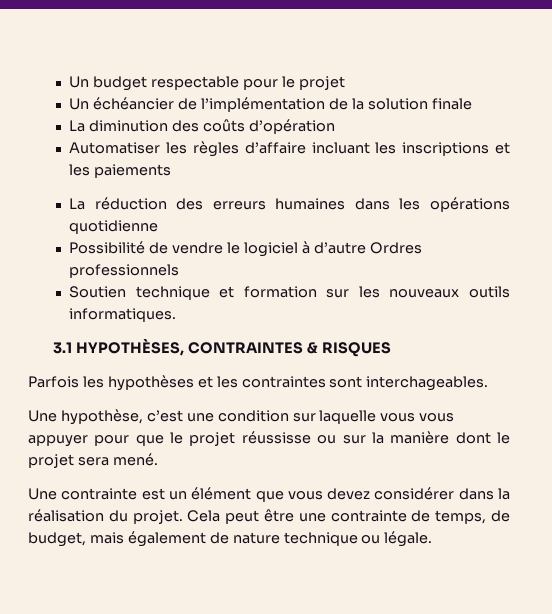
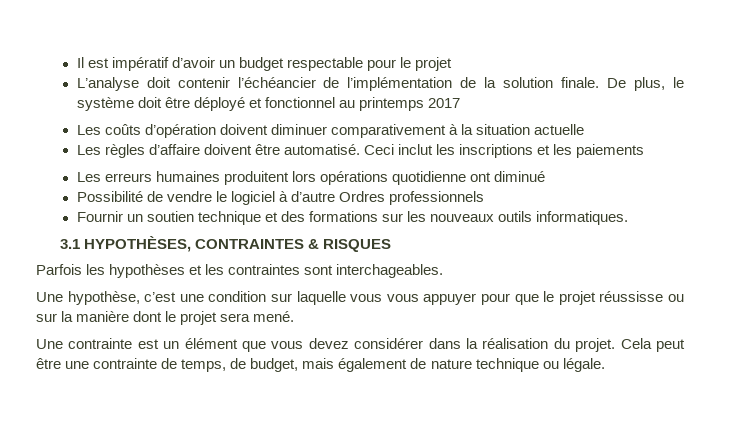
- Un budget respectable pour le projet
+ Il est impératif d’avoir un budget respectable pour le projet
- Un échéancier de l’implémentation de la solution finale
- La diminution des coûts d’opération
- Automatiser les règles d’affaire incluant les inscriptions et les paiements
+ L’analyse doit contenir l’échéancier de l’implémentation de la solution finale. De plus, le système doit être déployé et fonctionnel au printemps 2017
+ Les coûts d’opération doivent diminuer comparativement à la situation actuelle
+ Les règles d’affaire doivent être automatisé. Ceci inclut les inscriptions et les paiements
- La réduction des erreurs humaines dans les opérations quotidienne
+ Les erreurs humaines produitent lors opérations quotidienne ont diminué
- Soutien technique et formation sur les nouveaux outils informatiques.
+ Fournir un soutien technique et des formations sur les nouveaux outils informatiques.

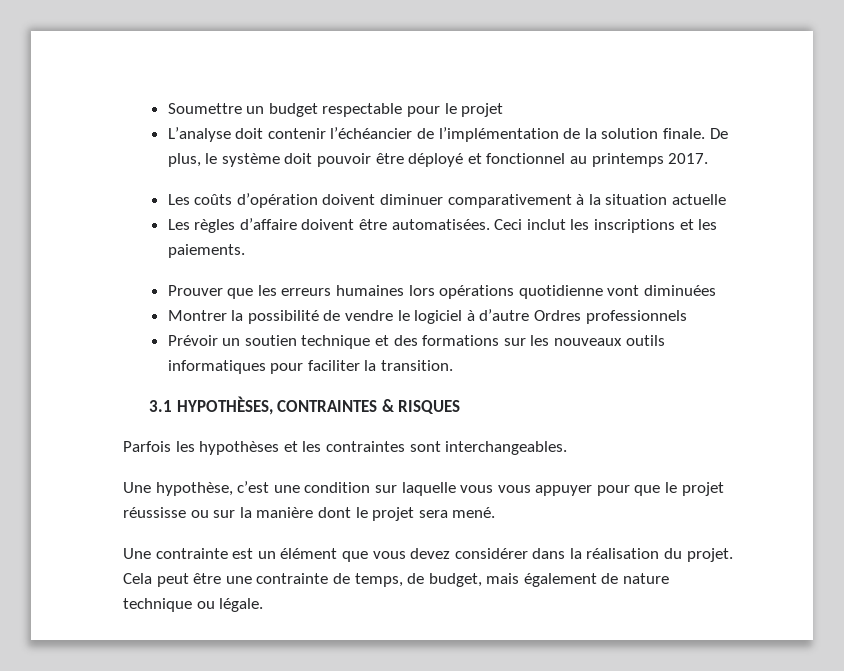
- Il est impératif d’avoir un budget respectable pour le projet
+ Soumettre un budget respectable pour le projet
- De plus, le système doit être déployé et fonctionnel au printemps 2017
+ De plus, le système doit pouvoir être déployé et fonctionnel au printemps 2017.
- Les règles d’affaire doivent être automatisé.
+ Les règles d’affaire doivent être automatisées.
- Ceci inclut les inscriptions et les paiements
- Les erreurs humaines produitent lors opérations quotidienne ont diminué
- Possibilité de vendre le logiciel à d’autre Ordres professionnels
+ Ceci inclut les inscriptions et les paiements.
+ Prouver que les erreurs humaines lors opérations quotidienne vont diminuées
+ Montrer la possibilité de vendre le logiciel à d’autre Ordres professionnels
- Fournir un soutien technique et des formations sur les nouveaux outils informatiques.
+ Prévoir un soutien technique et des formations sur les nouveaux outils informatiques pour faciliter la transition.
- Parfois les hypothèses et les contraintes sont interchageables.
+ Parfois les hypothèses et les contraintes sont interchangeables.

